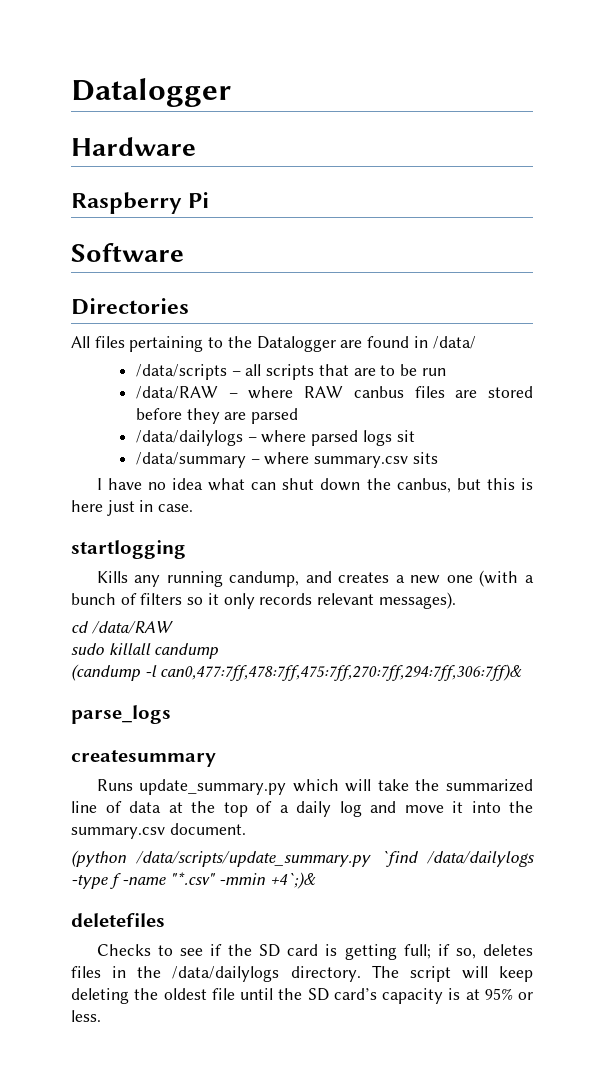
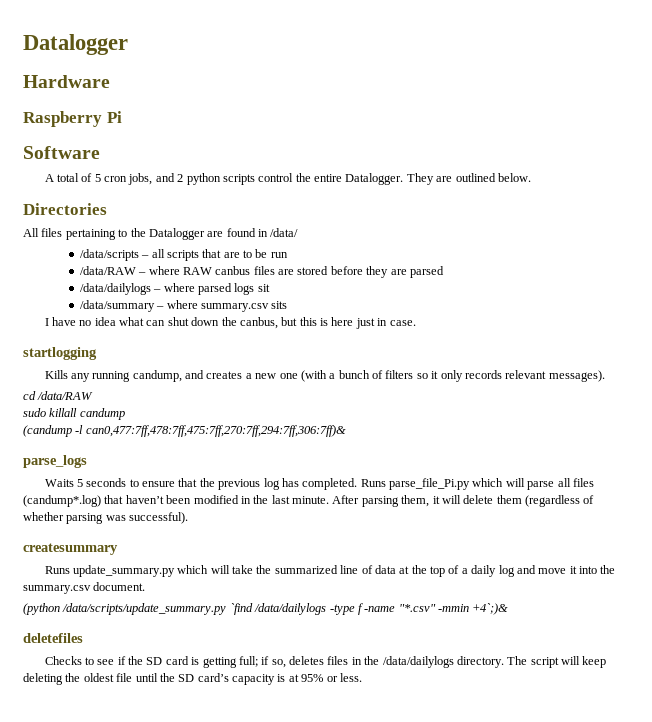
+ A total of 5 cron jobs, and 2 python scripts control the entire Datalogger. They are outlined below.
+ Waits 5 seconds to ensure that the previous log has completed. Runs parse_file_Pi.py which will parse all files (candump*.log) that haven’t been modified in the last minute. After parsing them, it will delete them (regardless of whether parsing was successful).

